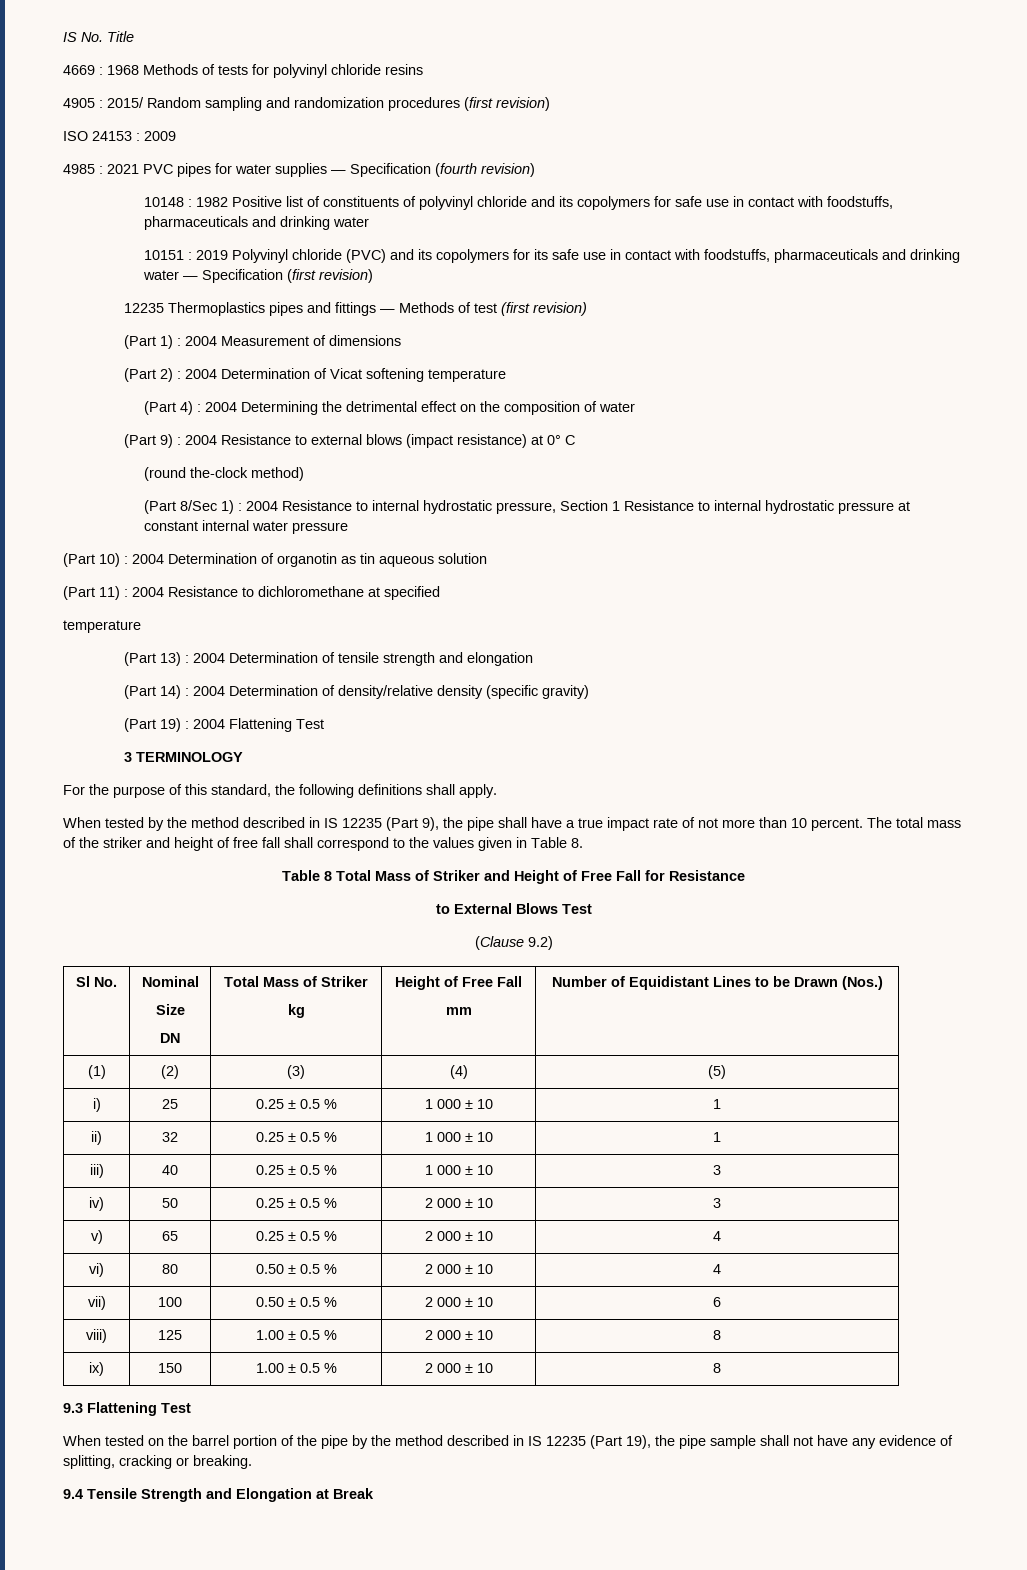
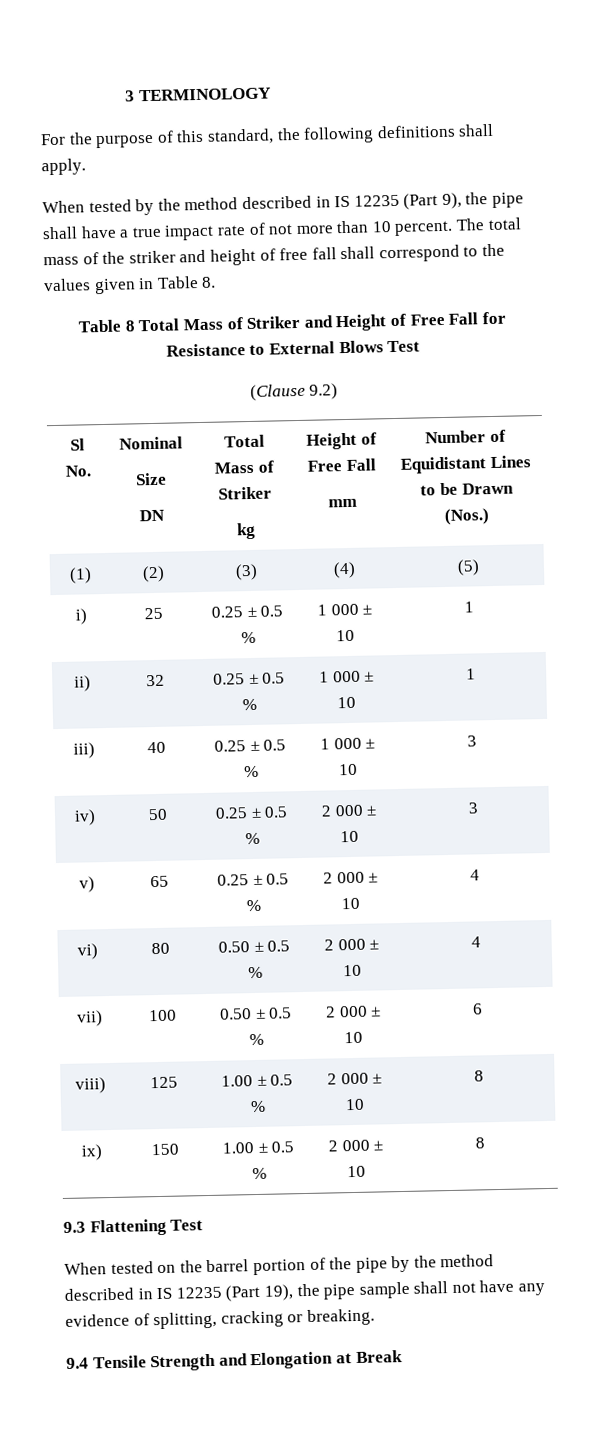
- IS No. Title
- 4669 : 1968 Methods of tests for polyvinyl chloride resins
- 4905 : 2015/ Random sampling and randomization procedures (first revision)
- ISO 24153 : 2009
- 4985 : 2021 PVC pipes for water supplies — Specification (fourth revision)
- 10148 : 1982 Positive list of constituents of polyvinyl chloride and its copolymers for safe use in contact with foodstuffs, pharmaceuticals and drinking water
- 10151 : 2019 Polyvinyl chloride (PVC) and its copolymers for its safe use in contact with foodstuffs, pharmaceuticals and drinking water — Specification (first revision)
- 12235 Thermoplastics pipes and fittings — Methods of test (first revision)
- (Part 1) : 2004 Measurement of dimensions
- (Part 2) : 2004 Determination of Vicat softening temperature
- (Part 4) : 2004 Determining the detrimental effect on the composition of water
- (Part 9) : 2004 Resistance to external blows (impact resistance) at 0° C
- (round the-clock method)
- (Part 8/Sec 1) : 2004 Resistance to internal hydrostatic pressure, Section 1 Resistance to internal hydrostatic pressure at constant internal water pressure
- (Part 10) : 2004 Determination of organotin as tin aqueous solution
- (Part 11) : 2004 Resistance to dichloromethane at specified
- temperature
- (Part 13) : 2004 Determination of tensile strength and elongation
- (Part 14) : 2004 Determination of density/relative density (specific gravity)
- (Part 19) : 2004 Flattening Test
- Table 8 Total Mass of Striker and Height of Free Fall for Resistance
- to External Blows Test
+ Table 8 Total Mass of Striker and Height of Free Fall for Resistance to External Blows Test

